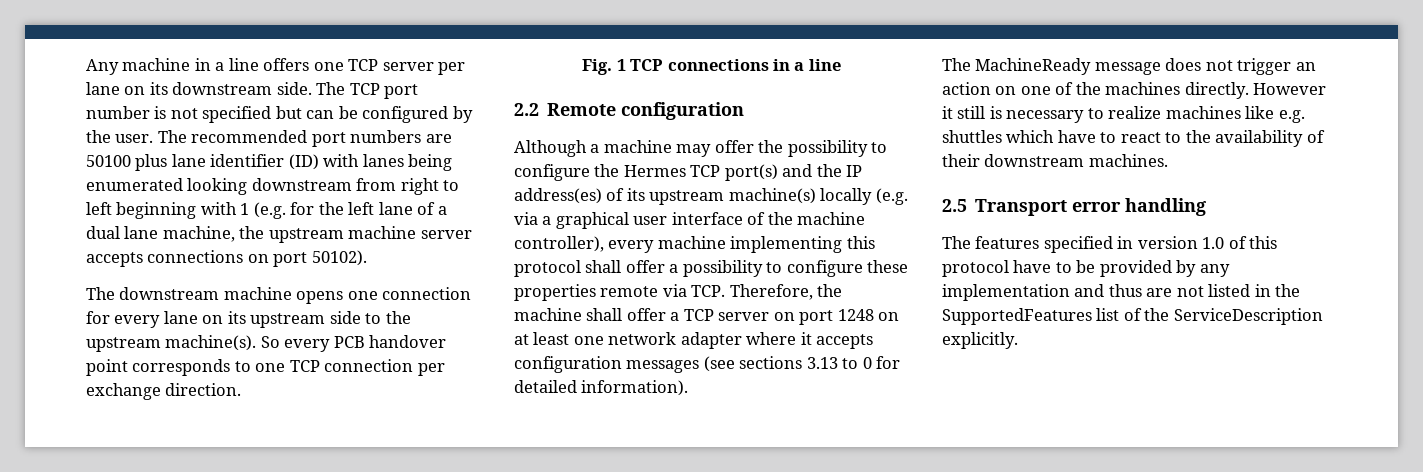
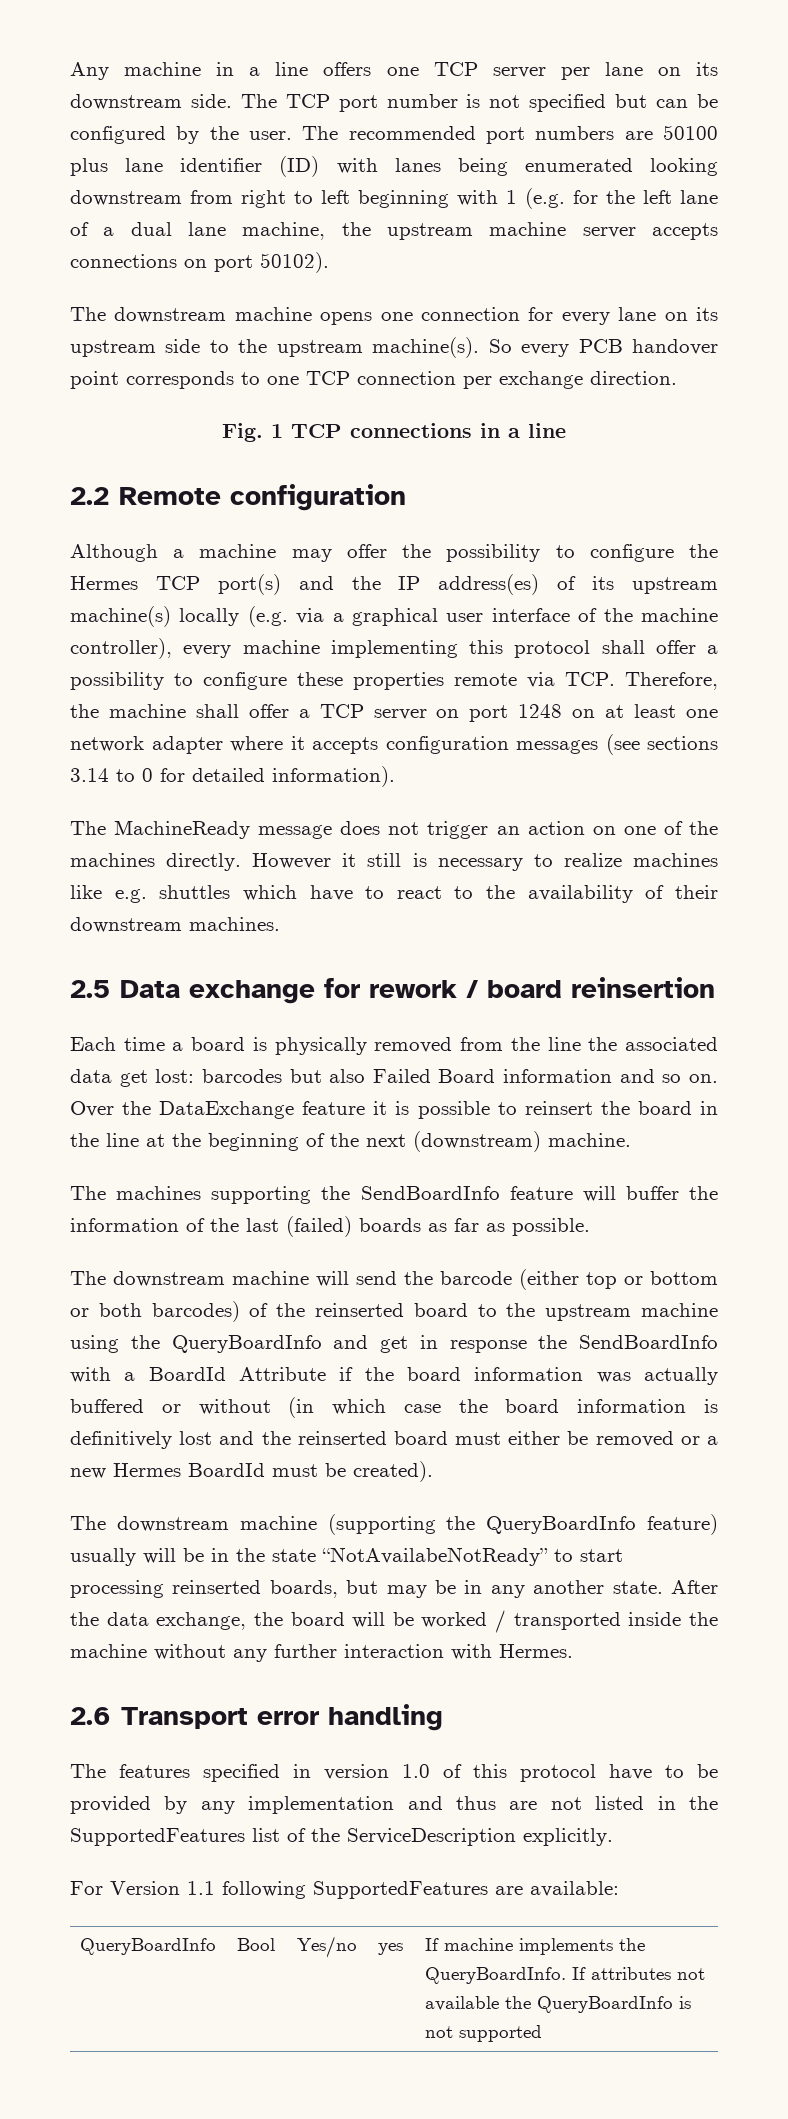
- Although a machine may offer the possibility to configure the Hermes TCP port(s) and the IP address(es) of its upstream machine(s) locally (e.g. via a graphical user interface of the machine controller), every machine implementing this protocol shall offer a possibility to configure these properties remote via TCP. Therefore, the machine shall offer a TCP server on port 1248 on at least one network adapter where it accepts configuration messages (see sections 3.13 to 0 for detailed information).
+ Although a machine may offer the possibility to configure the Hermes TCP port(s) and the IP address(es) of its upstream machine(s) locally (e.g. via a graphical user interface of the machine controller), every machine implementing this protocol shall offer a possibility to configure these properties remote via TCP. Therefore, the machine shall offer a TCP server on port 1248 on at least one network adapter where it accepts configuration messages (see sections 3.14 to 0 for detailed information).
- 2.5 Transport error handling
+ 2.5 Data exchange for rework / board reinsertion
+ Each time a board is physically removed from the line the associated data get lost: barcodes but also Failed Board information and so on. Over the DataExchange feature it is possible to reinsert the board in the line at the beginning of the next (downstream) machine.
+ The machines supporting the SendBoardInfo feature will buffer the information of the last (failed) boards as far as possible.
+ The downstream machine will send the barcode (either top or bottom or both barcodes) of the reinserted board to the upstream machine using the QueryBoardInfo and get in response the SendBoardInfo with a BoardId Attribute if the board information was actually buffered or without (in which case the board information is definitively lost and the reinserted board must either be removed or a new Hermes BoardId must be created).
+ The downstream machine (supporting the QueryBoardInfo feature) usually will be in the state “NotAvailabeNotReady” to start processing reinserted boards, but may be in any another state. After the data exchange, the board will be worked / transported inside the machine without any further interaction with Hermes.
+ 2.6 Transport error handling
+ For Version 1.1 following SupportedFeatures are available:
+ QueryBoardInfo | Bool | Yes/no | yes | If machine implements the QueryBoardInfo. If attributes not available the QueryBoardInfo is not supported

